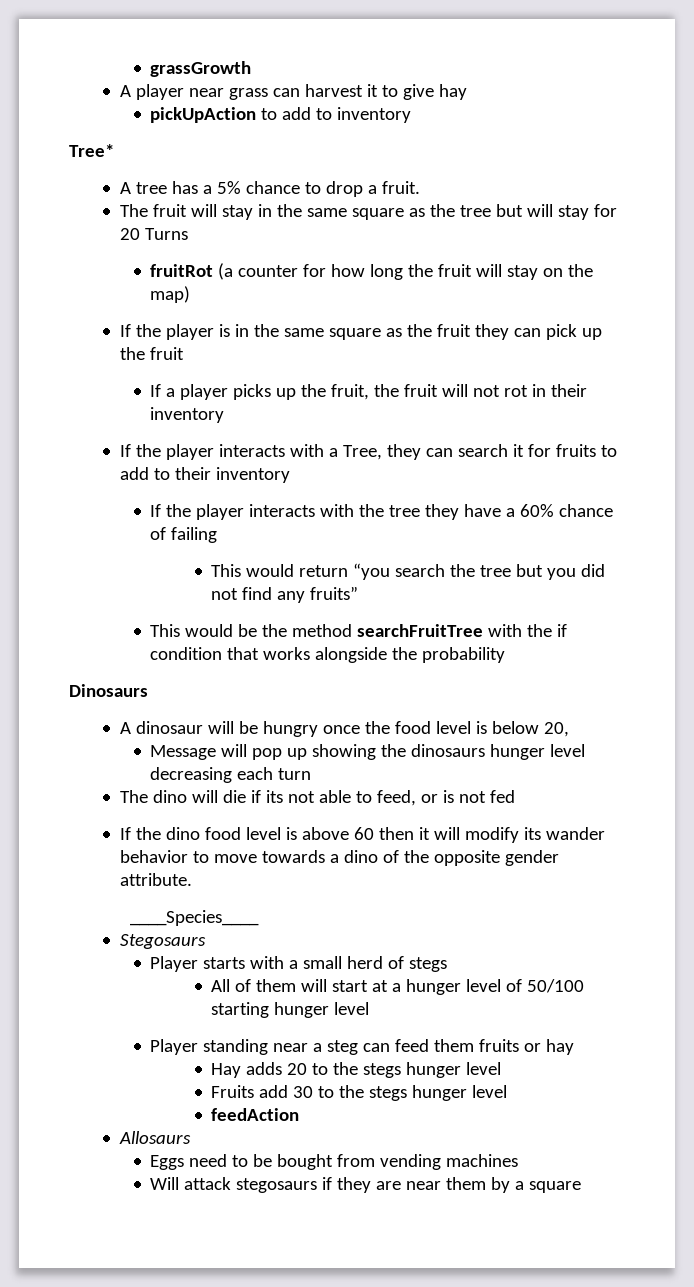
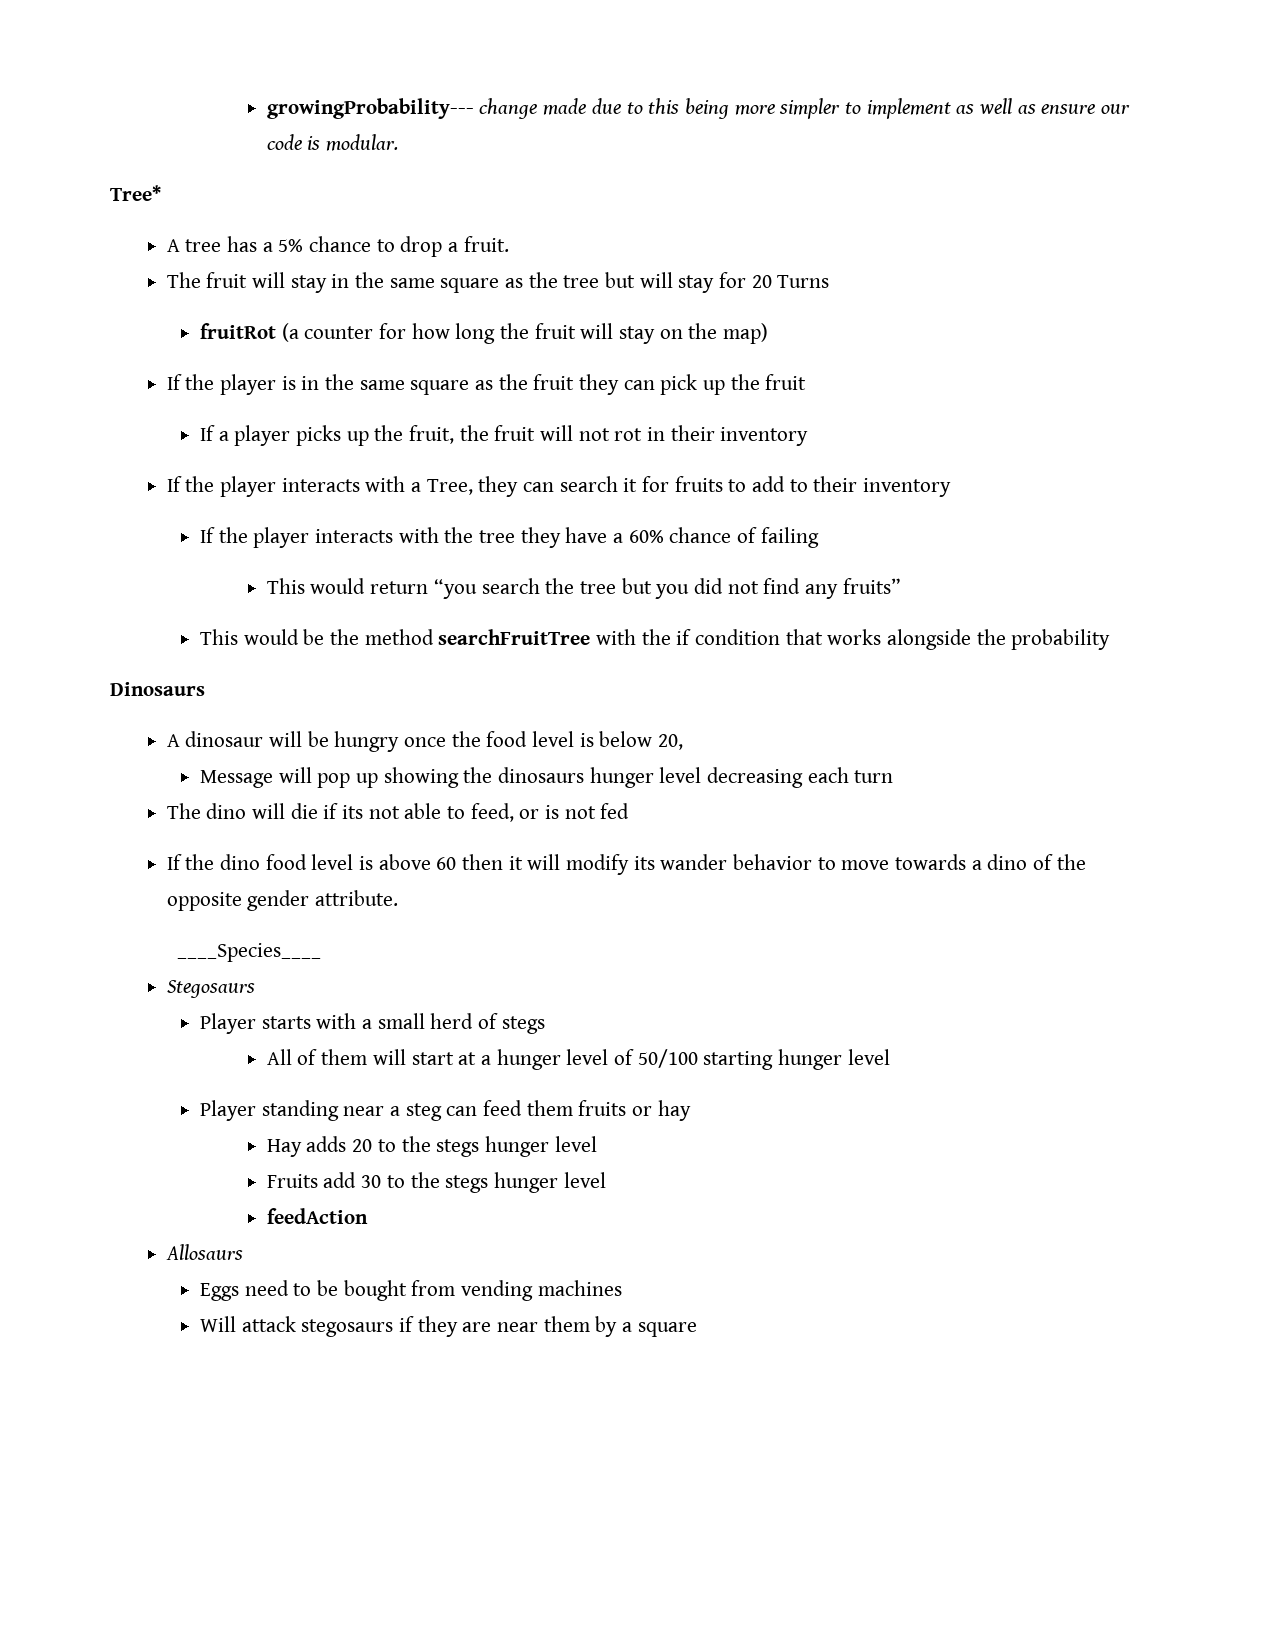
- grassGrowth
- A player near grass can harvest it to give hay
- pickUpAction to add to inventory
+ growingProbability--- change made due to this being more simpler to implement as well as ensure our code is modular.

